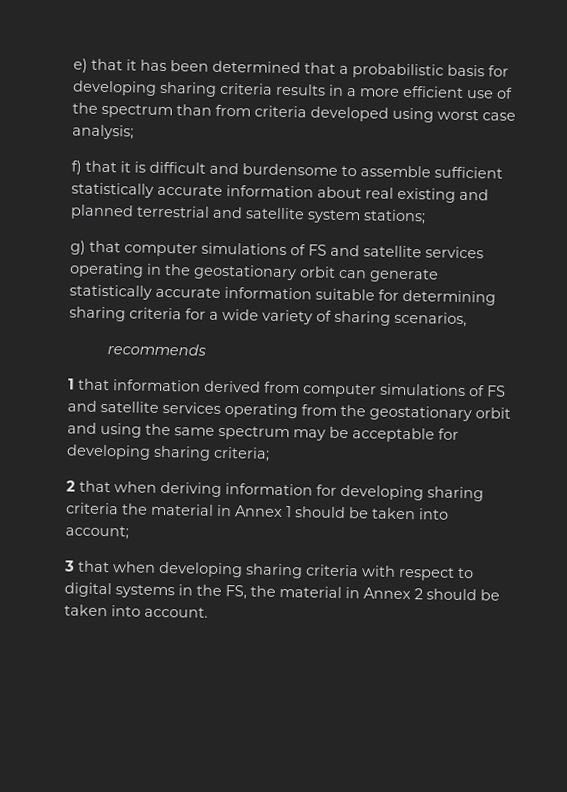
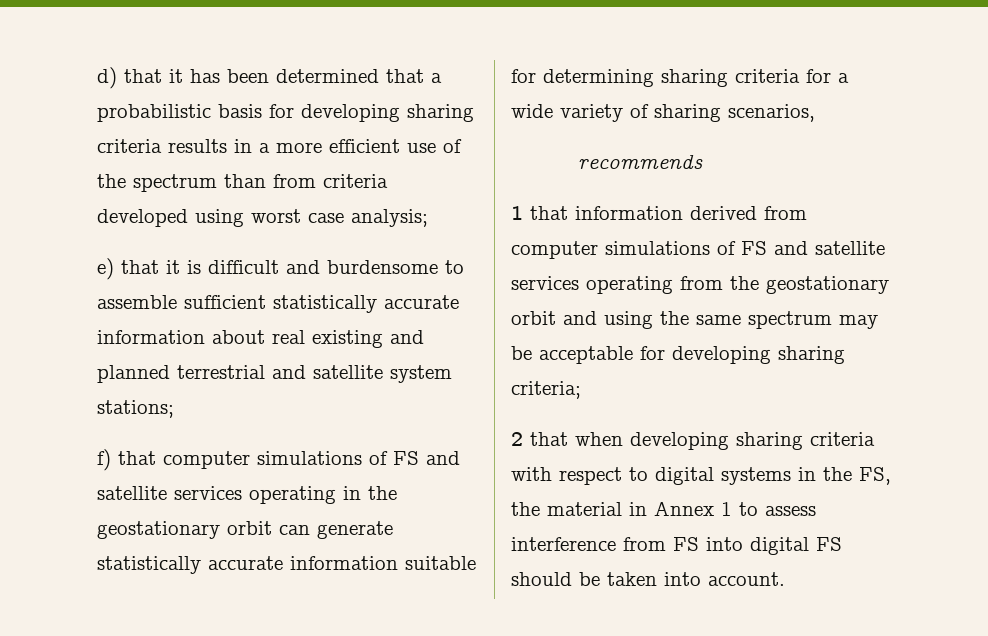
- e) that it has been determined that a probabilistic basis for developing sharing criteria results in a more efficient use of the spectrum than from criteria developed using worst case analysis;
+ d) that it has been determined that a probabilistic basis for developing sharing criteria results in a more efficient use of the spectrum than from criteria developed using worst case analysis;
- f) that it is difficult and burdensome to assemble sufficient statistically accurate information about real existing and planned terrestrial and satellite system stations;
+ e) that it is difficult and burdensome to assemble sufficient statistically accurate information about real existing and planned terrestrial and satellite system stations;
- g) that computer simulations of FS and satellite services operating in the geostationary orbit can generate statistically accurate information suitable for determining sharing criteria for a wide variety of sharing scenarios,
+ f) that computer simulations of FS and satellite services operating in the geostationary orbit can generate statistically accurate information suitable for determining sharing criteria for a wide variety of sharing scenarios,
- 2 that when deriving information for developing sharing criteria the material in Annex 1 should be taken into account;
- 3 that when developing sharing criteria with respect to digital systems in the FS, the material in Annex 2 should be taken into account.
+ 2 that when developing sharing criteria with respect to digital systems in the FS, the material in Annex 1 to assess interference from FS into digital FS should be taken into account.

